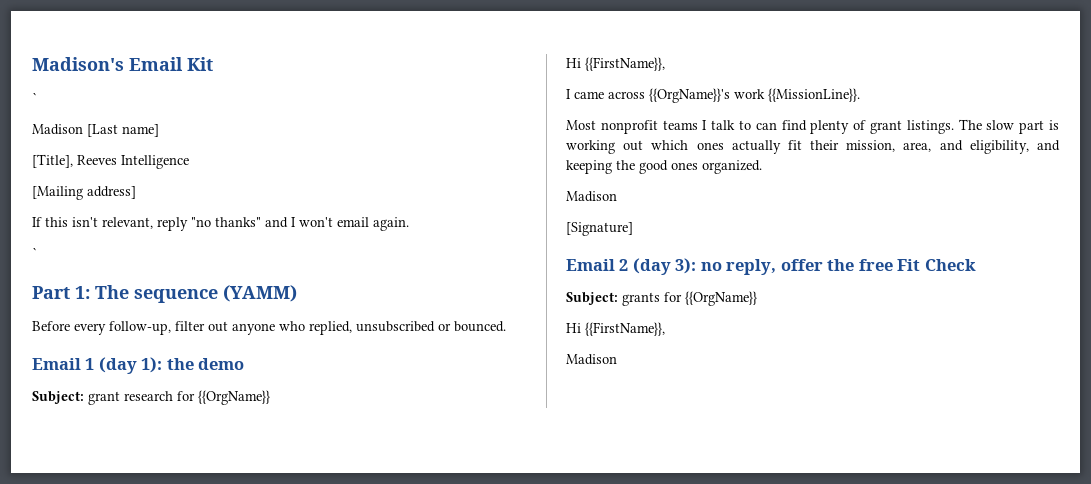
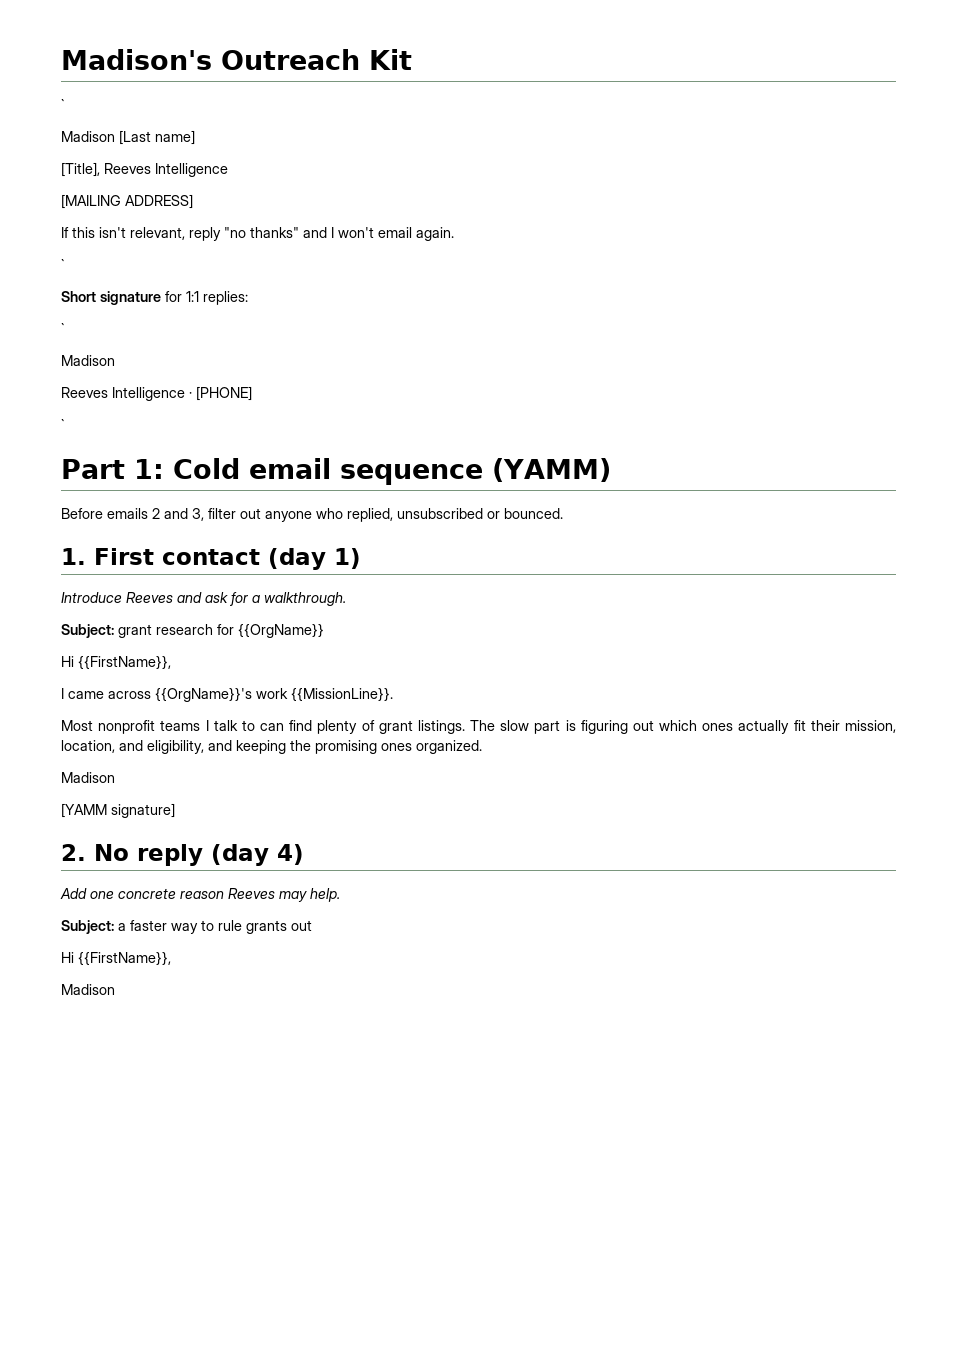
- Madison's Email Kit
+ Madison's Outreach Kit
- [Mailing address]
+ [MAILING ADDRESS]
+ Short signature for 1:1 replies:
+ `
+ Madison
+ Reeves Intelligence · [PHONE]
+ `
- Part 1: The sequence (YAMM)
+ Part 1: Cold email sequence (YAMM)
- Before every follow-up, filter out anyone who replied, unsubscribed or bounced.
+ Before emails 2 and 3, filter out anyone who replied, unsubscribed or bounced.
- Email 1 (day 1): the demo
+ 1. First contact (day 1)
+ Introduce Reeves and ask for a walkthrough.
- The slow part is working out which ones actually fit their mission, area, and eligibility, and keeping the good ones organized.
+ The slow part is figuring out which ones actually fit their mission, location, and eligibility, and keeping the promising ones organized.
- [Signature]
- Email 2 (day 3): no reply, offer the free Fit Check
- Subject: grants for {{OrgName}}
+ [YAMM signature]
+ 2. No reply (day 4)
+ Add one concrete reason Reeves may help.
+ Subject: a faster way to rule grants out

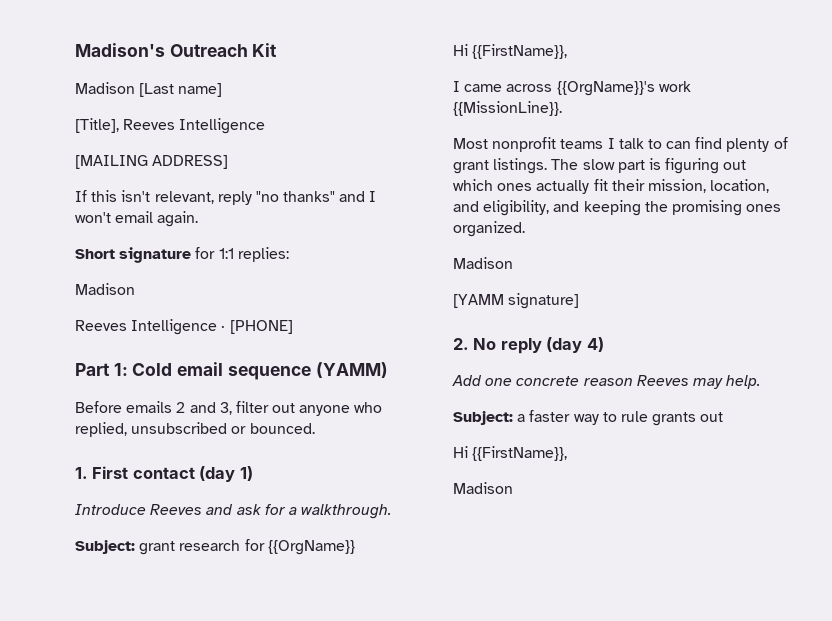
  Madison's Outreach Kit
- `
  If this isn't relevant, reply "no thanks" and I won't email again.
- `
  Short signature for 1:1 replies:
- `
  Reeves Intelligence · [PHONE]
- `

